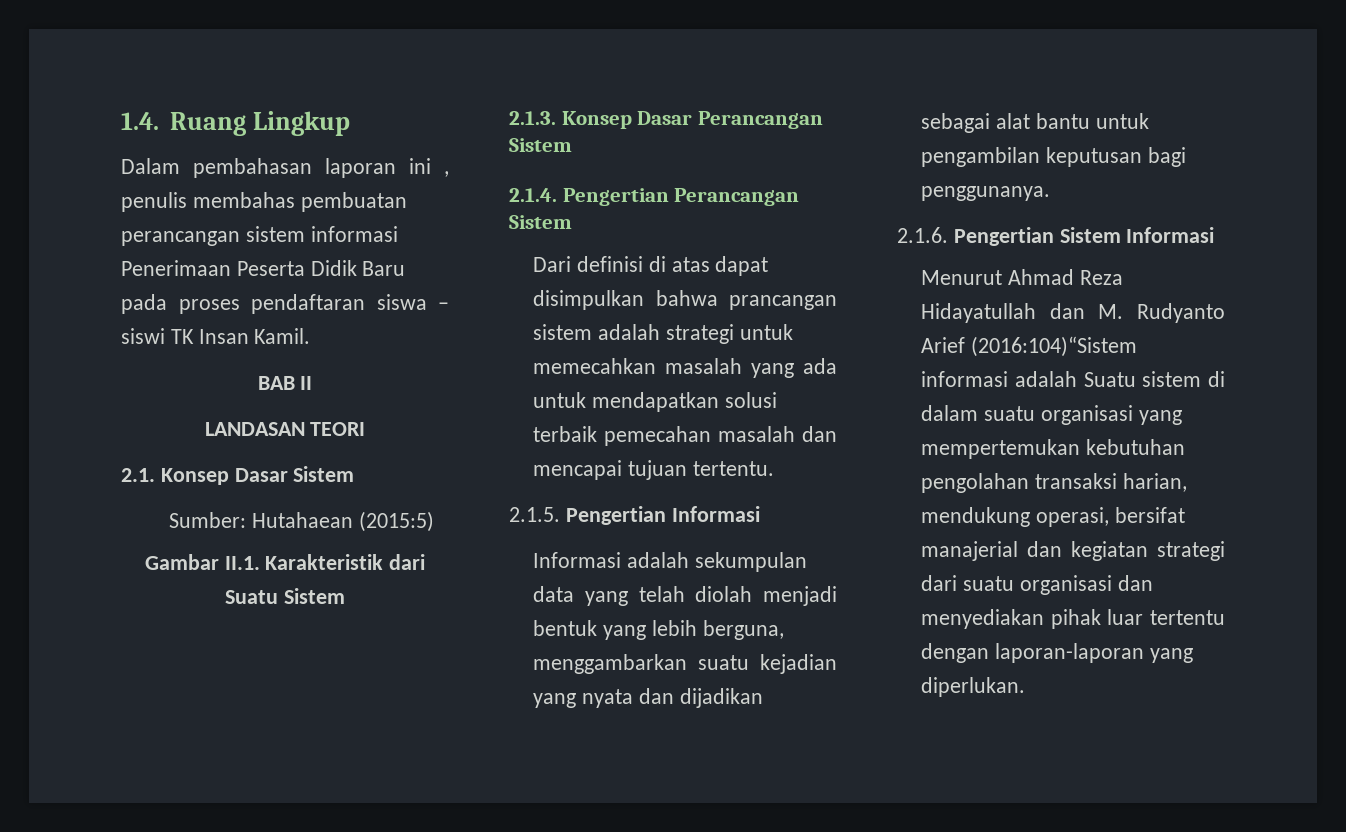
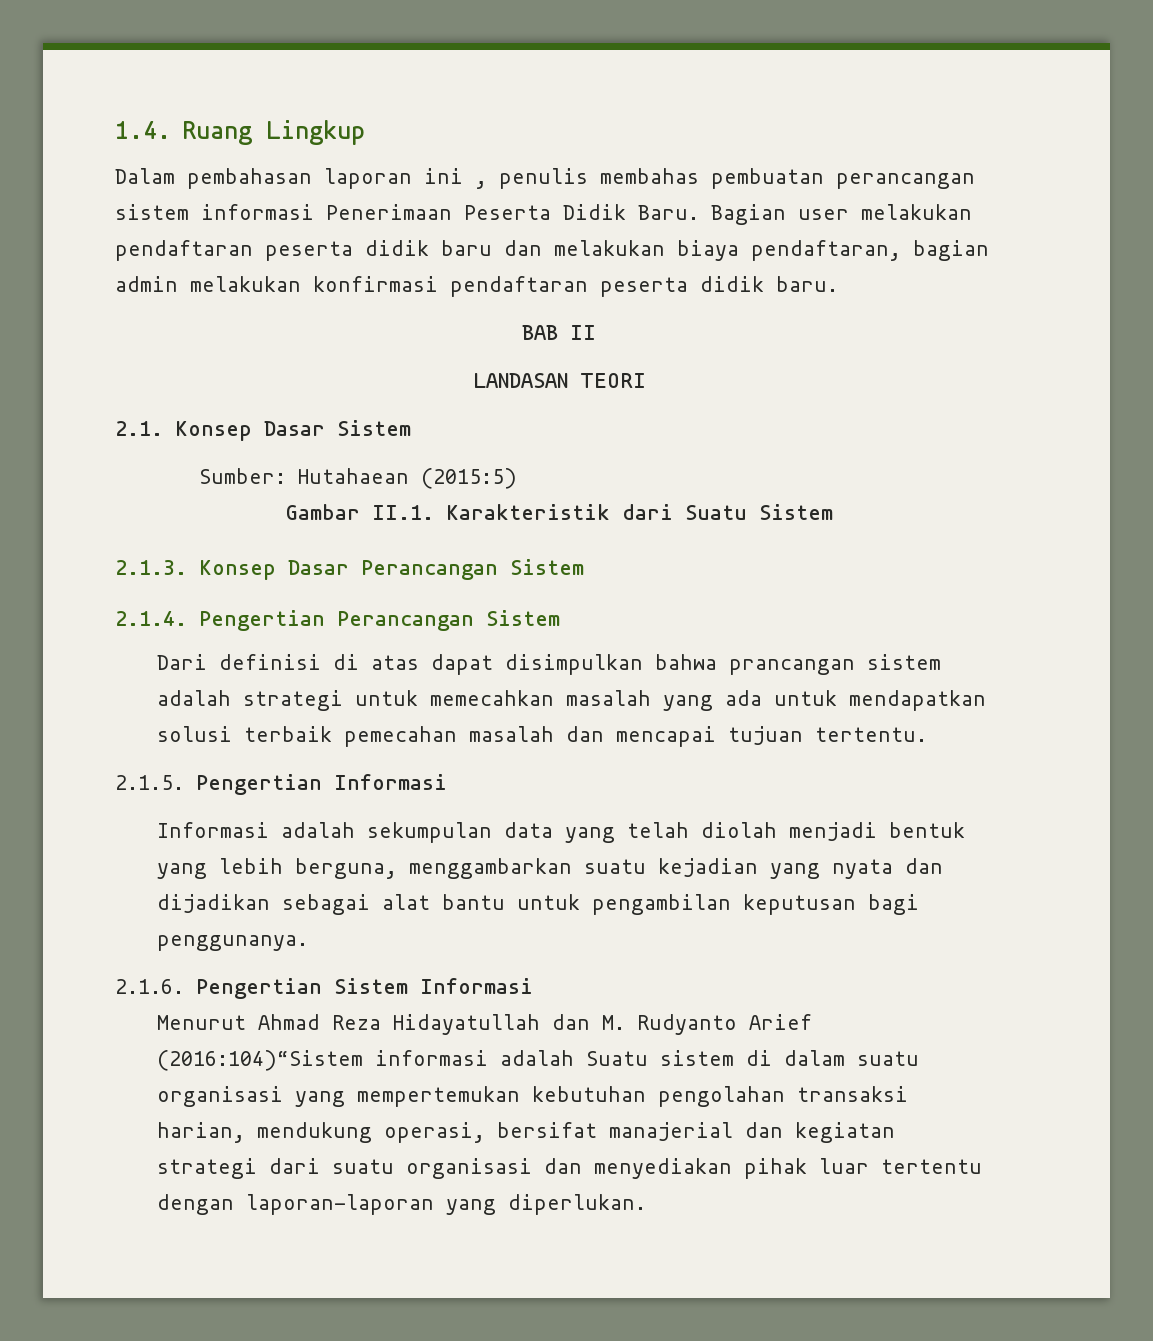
- Dalam pembahasan laporan ini , penulis membahas pembuatan perancangan sistem informasi Penerimaan Peserta Didik Baru pada proses pendaftaran siswa – siswi TK Insan Kamil.
+ Dalam pembahasan laporan ini , penulis membahas pembuatan perancangan sistem informasi Penerimaan Peserta Didik Baru. Bagian user melakukan pendaftaran peserta didik baru dan melakukan biaya pendaftaran, bagian admin melakukan konfirmasi pendaftaran peserta didik baru.

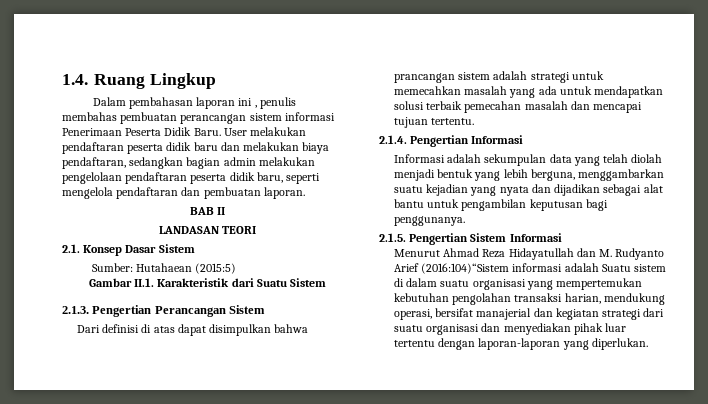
- Bagian user melakukan pendaftaran peserta didik baru dan melakukan biaya pendaftaran, bagian admin melakukan konfirmasi pendaftaran peserta didik baru.
+ User melakukan pendaftaran peserta didik baru dan melakukan biaya pendaftaran, sedangkan bagian admin melakukan pengelolaan pendaftaran peserta didik baru, seperti mengelola pendaftaran dan pembuatan laporan.
- 2.1.3. Konsep Dasar Perancangan Sistem
- 2.1.4. Pengertian Perancangan Sistem
+ 2.1.3. Pengertian Perancangan Sistem
- 2.1.5. Pengertian Informasi
+ 2.1.4. Pengertian Informasi
- 2.1.6. Pengertian Sistem Informasi
+ 2.1.5. Pengertian Sistem Informasi

